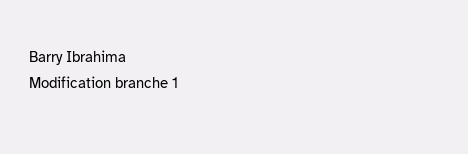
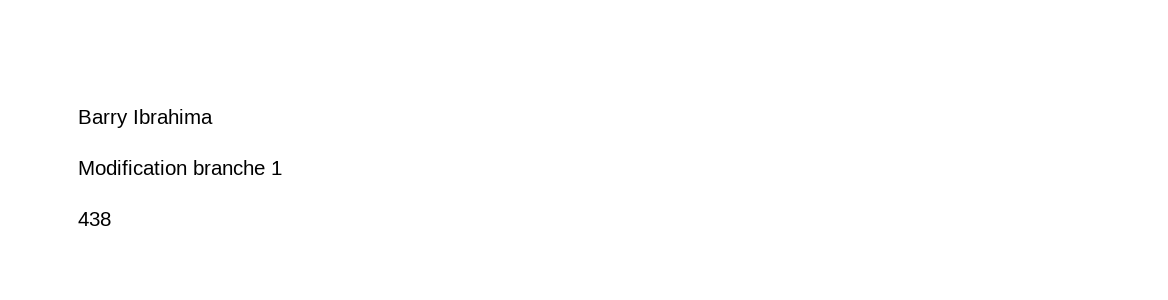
+ 438

